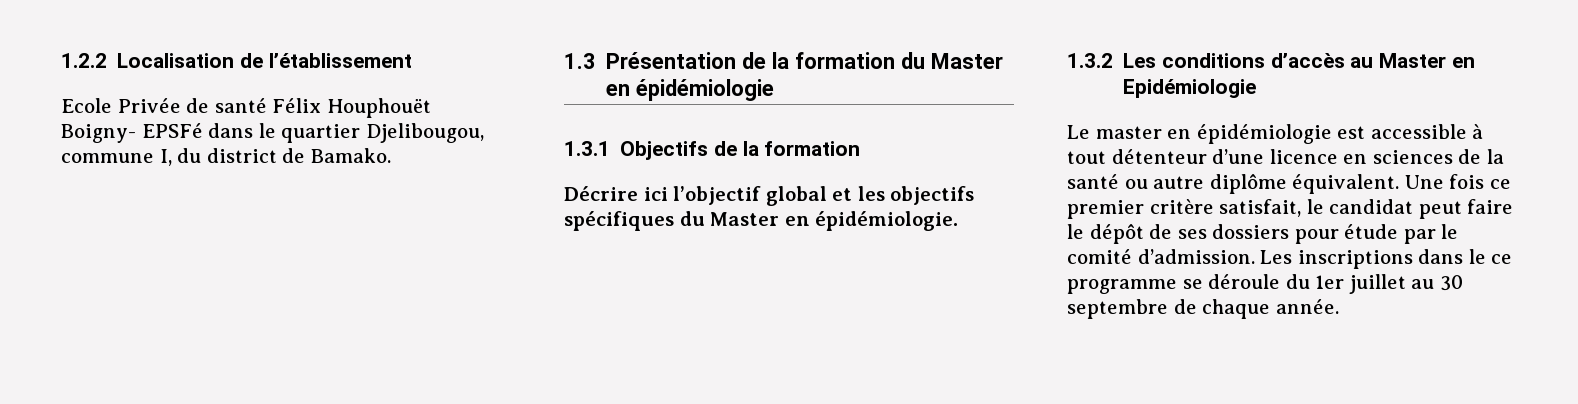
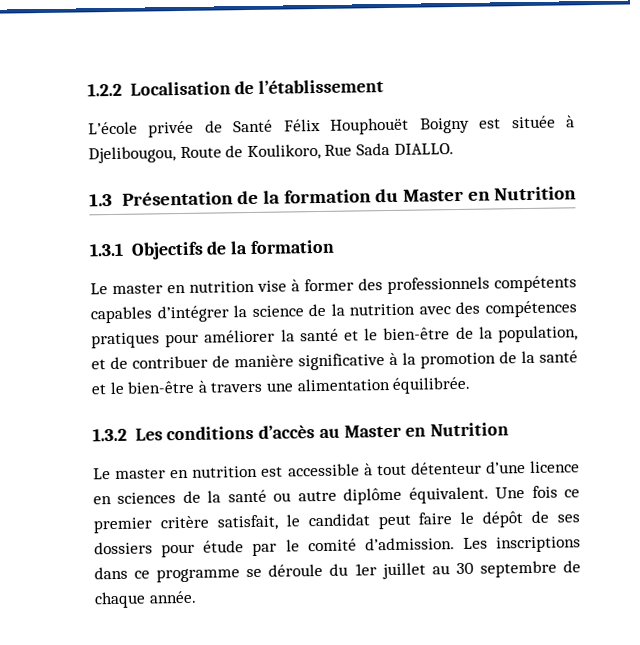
- Ecole Privée de santé Félix Houphouët Boigny- EPSFé dans le quartier Djelibougou, commune I, du district de Bamako.
+ L’école privée de Santé Félix Houphouët Boigny est située à Djelibougou, Route de Koulikoro, Rue Sada DIALLO.
- 1.3 Présentation de la formation du Master en épidémiologie
+ 1.3 Présentation de la formation du Master en Nutrition
- Décrire ici l’objectif global et les objectifs spécifiques du Master en épidémiologie.
+ Le master en nutrition vise à former des professionnels compétents capables d’intégrer la science de la nutrition avec des compétences pratiques pour améliorer la santé et le bien-être de la population, et de contribuer de manière significative à la promotion de la santé et le bien-être à travers une alimentation équilibrée.
- 1.3.2 Les conditions d’accès au Master en Epidémiologie
- Le master en épidémiologie est accessible à tout détenteur d’une licence en sciences de la santé ou autre diplôme équivalent.
+ 1.3.2 Les conditions d’accès au Master en Nutrition
+ Le master en nutrition est accessible à tout détenteur d’une licence en sciences de la santé ou autre diplôme équivalent.
- Les inscriptions dans le ce programme se déroule du 1er juillet au 30 septembre de chaque année.
+ Les inscriptions dans ce programme se déroule du 1er juillet au 30 septembre de chaque année.

